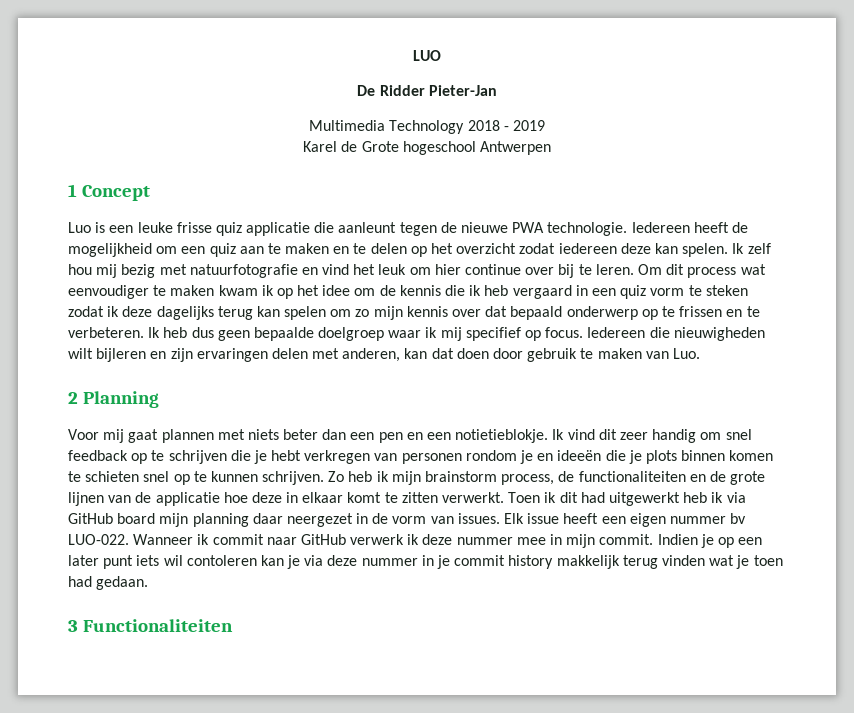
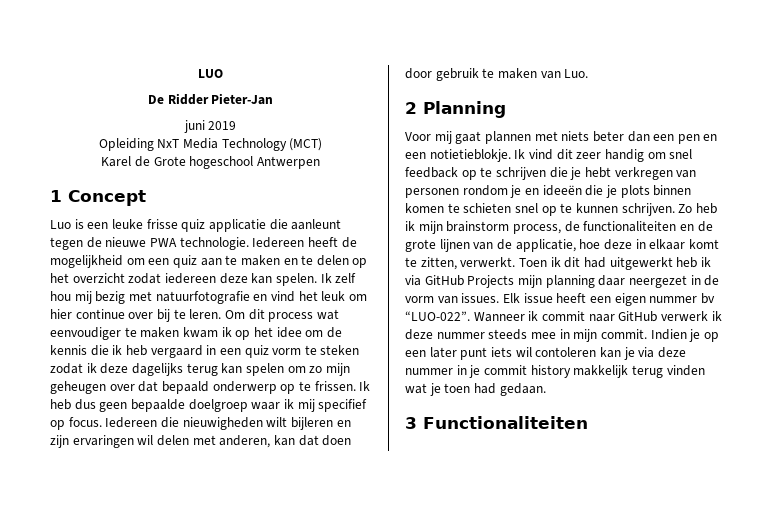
- Multimedia Technology 2018 - 2019
+ juni 2019
+ Opleiding NxT Media Technology (MCT)
- Om dit process wat eenvoudiger te maken kwam ik op het idee om de kennis die ik heb vergaard in een quiz vorm te steken zodat ik deze dagelijks terug kan spelen om zo mijn kennis over dat bepaald onderwerp op te frissen en te verbeteren.
+ Om dit process wat eenvoudiger te maken kwam ik op het idee om de kennis die ik heb vergaard in een quiz vorm te steken zodat ik deze dagelijks terug kan spelen om zo mijn geheugen over dat bepaald onderwerp op te frissen.
- Iedereen die nieuwigheden wilt bijleren en zijn ervaringen delen met anderen, kan dat doen door gebruik te maken van Luo.
+ Iedereen die nieuwigheden wilt bijleren en zijn ervaringen wil delen met anderen, kan dat doen door gebruik te maken van Luo.
- Zo heb ik mijn brainstorm process, de functionaliteiten en de grote lijnen van de applicatie hoe deze in elkaar komt te zitten verwerkt.
+ Zo heb ik mijn brainstorm process, de functionaliteiten en de grote lijnen van de applicatie, hoe deze in elkaar komt te zitten, verwerkt.
- Toen ik dit had uitgewerkt heb ik via GitHub board mijn planning daar neergezet in de vorm van issues.
+ Toen ik dit had uitgewerkt heb ik via GitHub Projects mijn planning daar neergezet in de vorm van issues.
- Elk issue heeft een eigen nummer bv LUO-022.
+ Elk issue heeft een eigen nummer bv “LUO-022”.
- Wanneer ik commit naar GitHub verwerk ik deze nummer mee in mijn commit.
+ Wanneer ik commit naar GitHub verwerk ik deze nummer steeds mee in mijn commit.

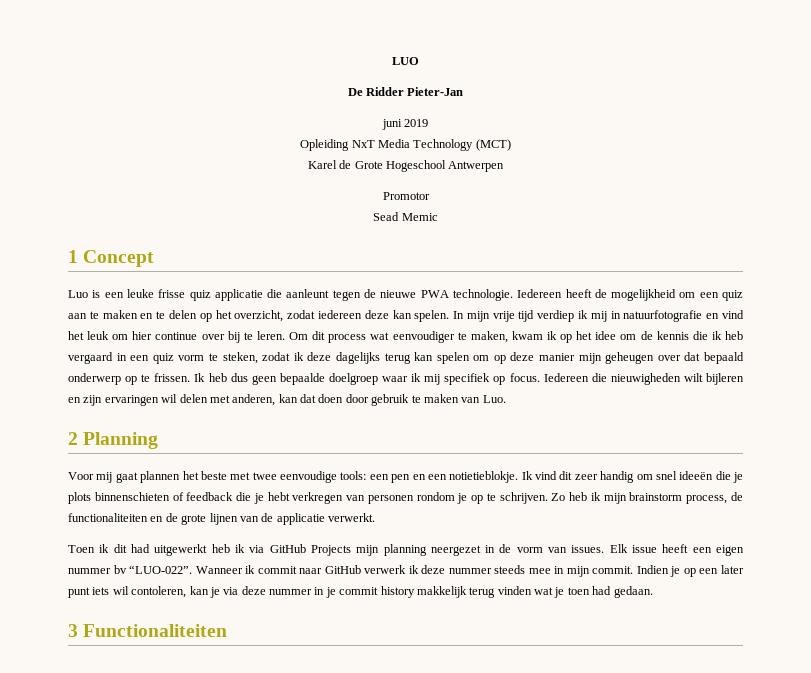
- Karel de Grote hogeschool Antwerpen
+ Karel de Grote Hogeschool Antwerpen
+ Promotor
+ Sead Memic
- Iedereen heeft de mogelijkheid om een quiz aan te maken en te delen op het overzicht zodat iedereen deze kan spelen.
+ Iedereen heeft de mogelijkheid om een quiz aan te maken en te delen op het overzicht, zodat iedereen deze kan spelen.
- Ik zelf hou mij bezig met natuurfotografie en vind het leuk om hier continue over bij te leren.
+ In mijn vrije tijd verdiep ik mij in natuurfotografie en vind het leuk om hier continue over bij te leren.
- Om dit process wat eenvoudiger te maken kwam ik op het idee om de kennis die ik heb vergaard in een quiz vorm te steken zodat ik deze dagelijks terug kan spelen om zo mijn geheugen over dat bepaald onderwerp op te frissen.
+ Om dit process wat eenvoudiger te maken, kwam ik op het idee om de kennis die ik heb vergaard in een quiz vorm te steken, zodat ik deze dagelijks terug kan spelen om op deze manier mijn geheugen over dat bepaald onderwerp op te frissen.
- Ik heb dus geen bepaalde doelgroep waar ik mij specifief op focus.
+ Ik heb dus geen bepaalde doelgroep waar ik mij specifiek op focus.
- Voor mij gaat plannen met niets beter dan een pen en een notietieblokje.
+ Voor mij gaat plannen het beste met twee eenvoudige tools: een pen en een notietieblokje.
- Ik vind dit zeer handig om snel feedback op te schrijven die je hebt verkregen van personen rondom je en ideeën die je plots binnen komen te schieten snel op te kunnen schrijven.
+ Ik vind dit zeer handig om snel ideeën die je plots binnenschieten of feedback die je hebt verkregen van personen rondom je op te schrijven.
- Zo heb ik mijn brainstorm process, de functionaliteiten en de grote lijnen van de applicatie, hoe deze in elkaar komt te zitten, verwerkt. Toen ik dit had uitgewerkt heb ik via GitHub Projects mijn planning daar neergezet in de vorm van issues.
+ Zo heb ik mijn brainstorm process, de functionaliteiten en de grote lijnen van de applicatie verwerkt.
+ Toen ik dit had uitgewerkt heb ik via GitHub Projects mijn planning neergezet in de vorm van issues.
- Indien je op een later punt iets wil contoleren kan je via deze nummer in je commit history makkelijk terug vinden wat je toen had gedaan.
+ Indien je op een later punt iets wil contoleren, kan je via deze nummer in je commit history makkelijk terug vinden wat je toen had gedaan.

